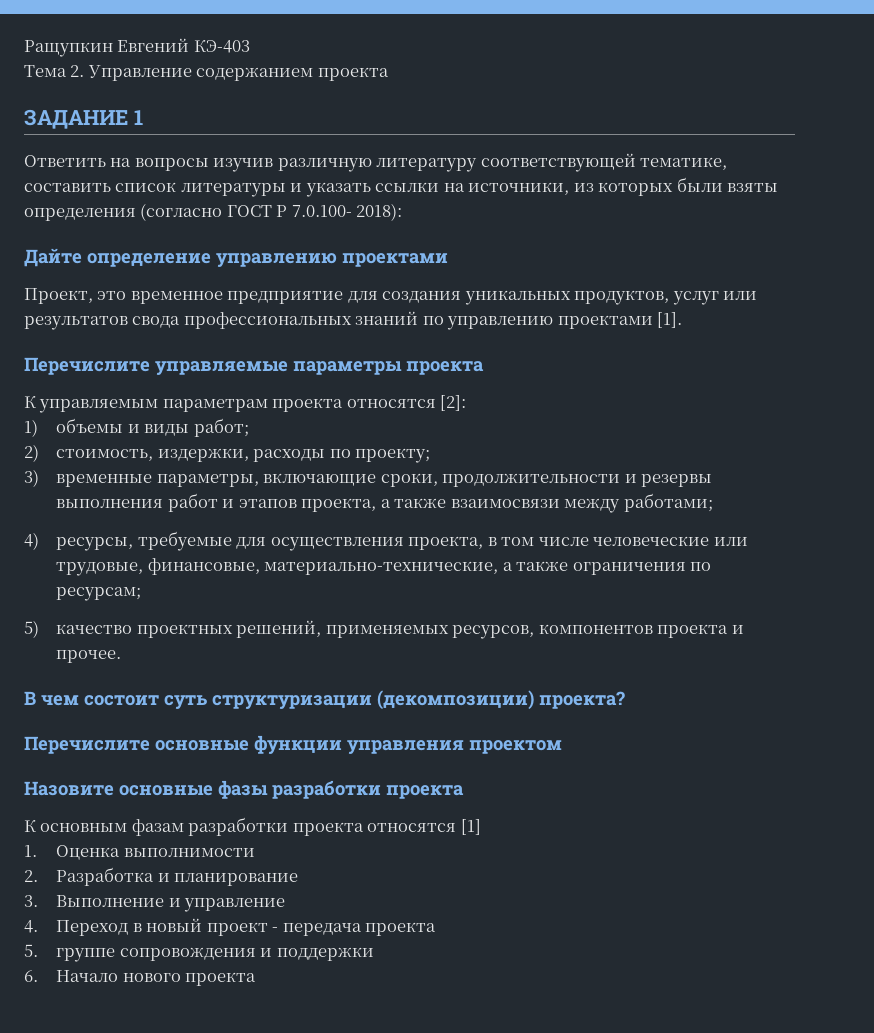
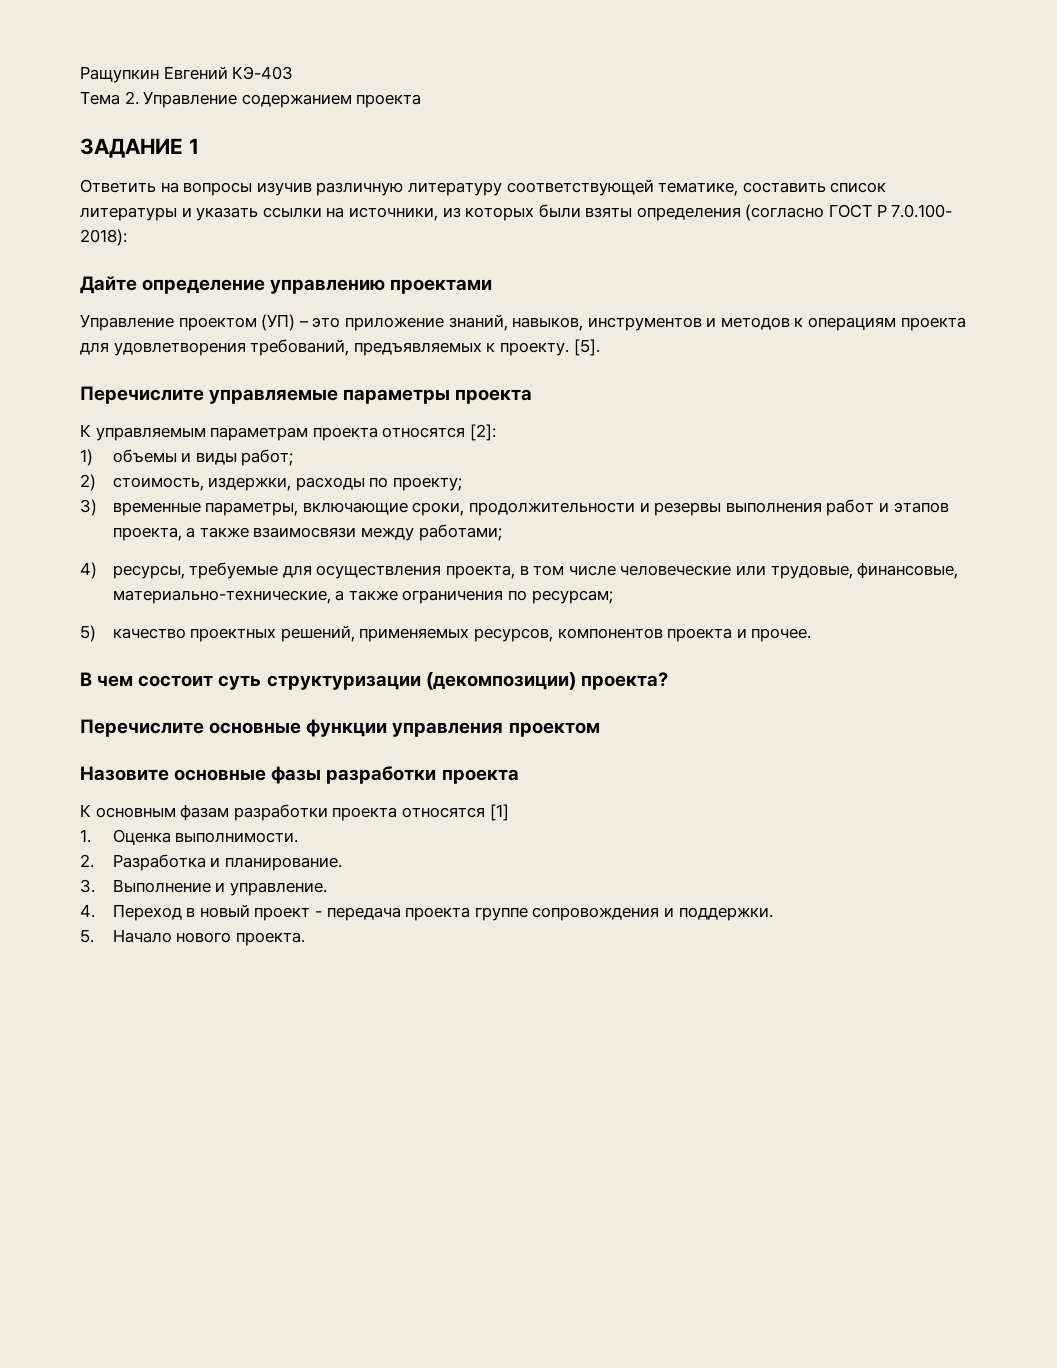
- Проект, это временное предприятие для создания уникальных продуктов, услуг или результатов свода профессиональных знаний по управлению проектами [1].
+ Управление проектом (УП) – это приложение знаний, навыков, инструментов и методов к операциям проекта для удовлетворения требований, предъявляемых к проекту. [5].
- 1. Оценка выполнимости
+ 1. Оценка выполнимости.
- 2. Разработка и планирование
+ 2. Разработка и планирование.
- 3. Выполнение и управление
+ 3. Выполнение и управление.
- 4. Переход в новый проект - передача проекта
- 5. группе сопровождения и поддержки
- 6. Начало нового проекта
+ 4. Переход в новый проект - передача проекта группе сопровождения и поддержки.
+ 5. Начало нового проекта.

